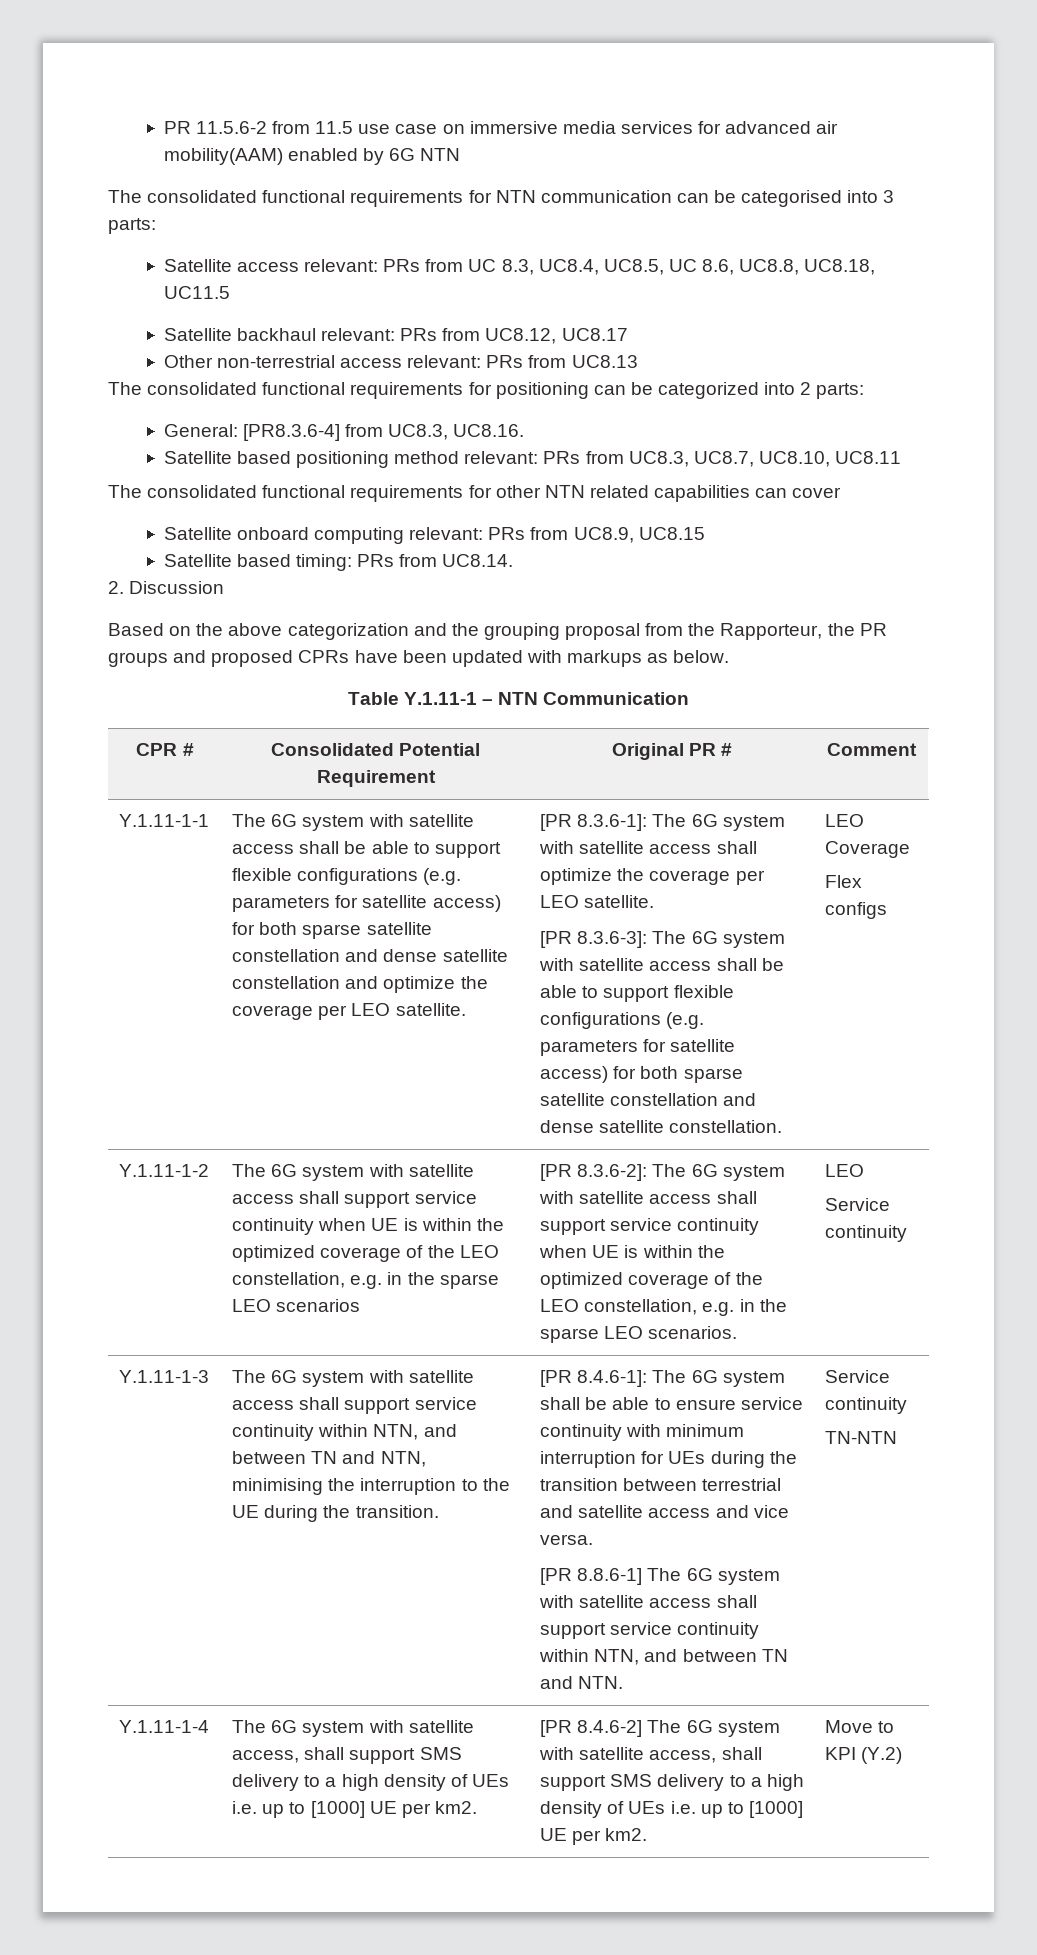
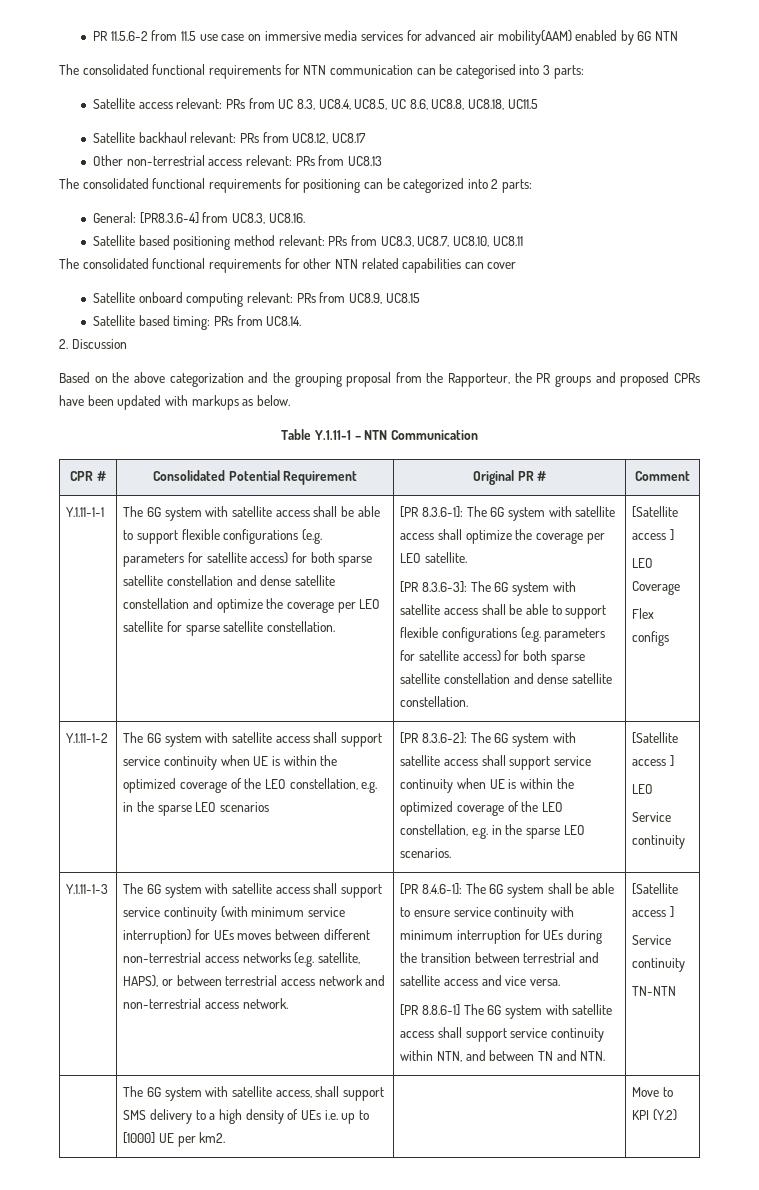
- The 6G system with satellite access shall be able to support flexible configurations (e.g. parameters for satellite access) for both sparse satellite constellation and dense satellite constellation and optimize the coverage per LEO satellite.
+ The 6G system with satellite access shall be able to support flexible configurations (e.g. parameters for satellite access) for both sparse satellite constellation and dense satellite constellation and optimize the coverage per LEO satellite for sparse satellite constellation.
- [PR 8.3.6-3]: The 6G system with satellite access shall be able to support flexible configurations (e.g. parameters for satellite access) for both sparse satellite constellation and dense satellite constellation.
+ [PR 8.3.6-3]: The 6G system with satellite access shall be able to support flexible configurations (e.g. parameters for satellite access) for both sparse satellite constellation and dense satellite constellation. | [Satellite access ]
- [PR 8.3.6-2]: The 6G system with satellite access shall support service continuity when UE is within the optimized coverage of the LEO constellation, e.g. in the sparse LEO scenarios.
+ [PR 8.3.6-2]: The 6G system with satellite access shall support service continuity when UE is within the optimized coverage of the LEO constellation, e.g. in the sparse LEO scenarios. | [Satellite access ]
- The 6G system with satellite access shall support service continuity within NTN, and between TN and NTN, minimising the interruption to the UE during the transition.
+ The 6G system with satellite access shall support service continuity (with minimum service interruption) for UEs moves between different non-terrestrial access networks (e.g. satellite, HAPS), or between terrestrial access network and non-terrestrial access network.
- [PR 8.8.6-1] The 6G system with satellite access shall support service continuity within NTN, and between TN and NTN.
+ [PR 8.8.6-1] The 6G system with satellite access shall support service continuity within NTN, and between TN and NTN. | [Satellite access ]
- Y.1.11-1-4
- [PR 8.4.6-2] The 6G system with satellite access, shall support SMS delivery to a high density of UEs i.e. up to [1000] UE per km2.

